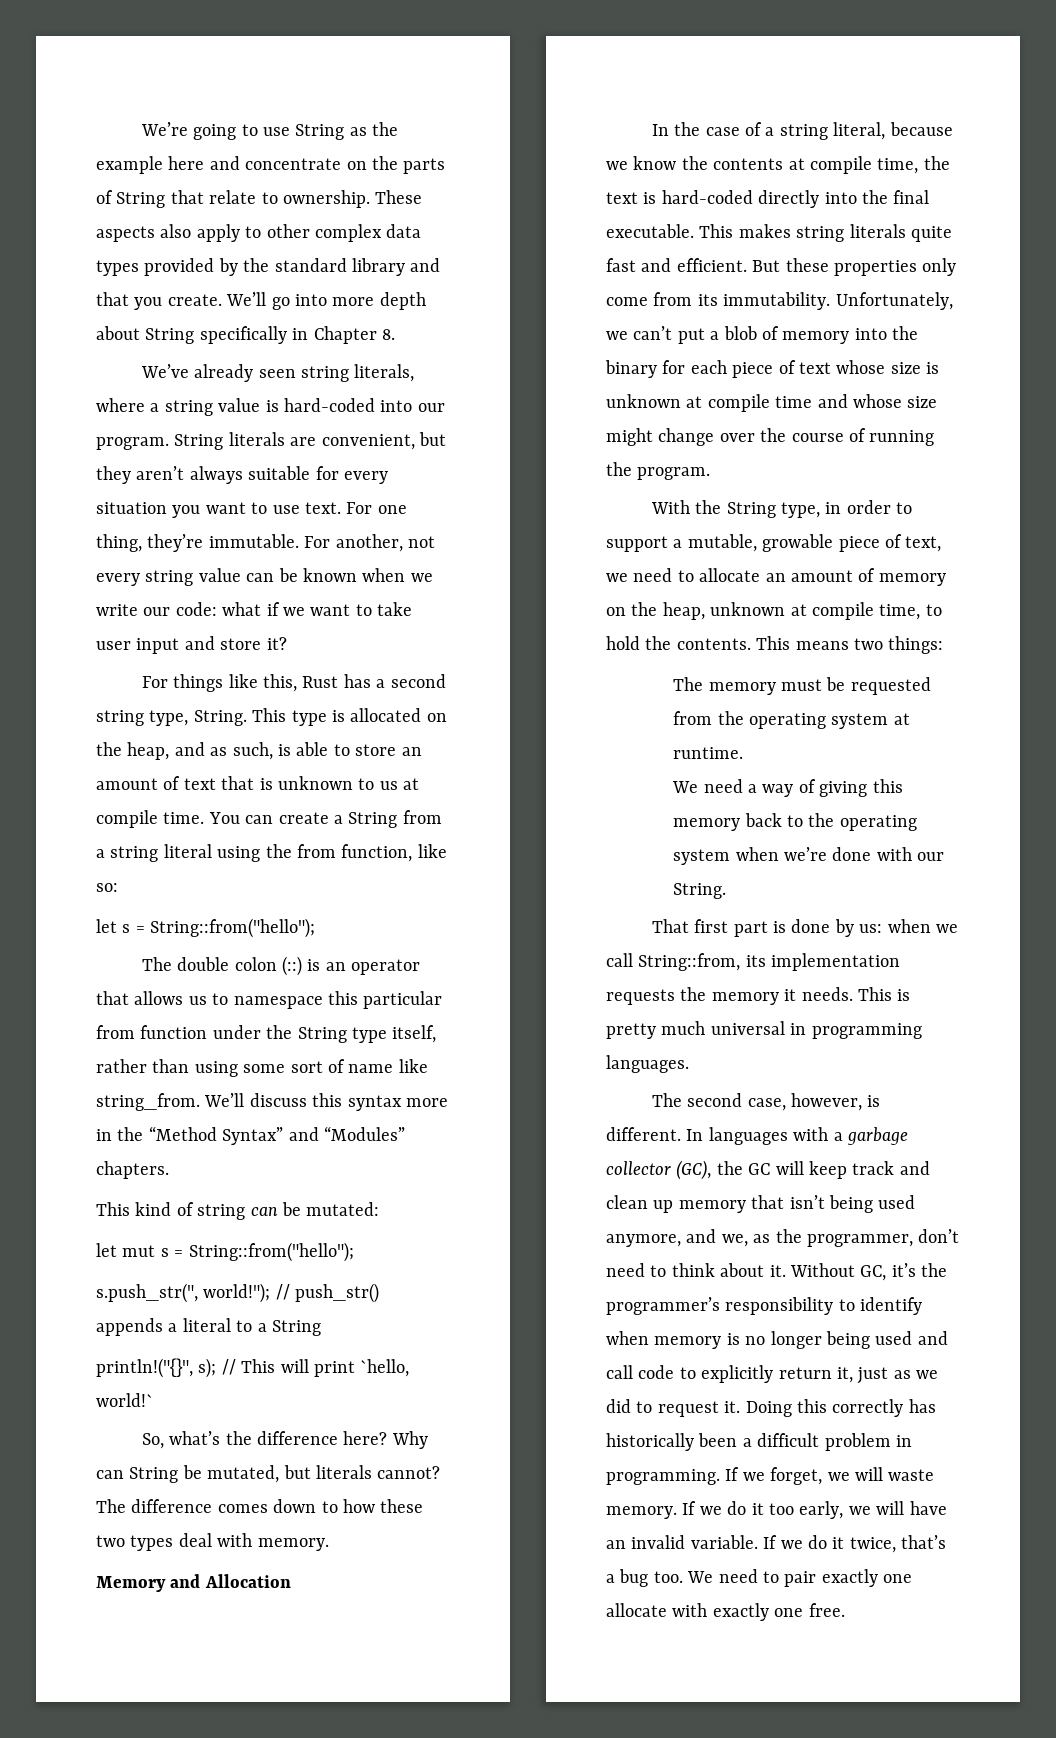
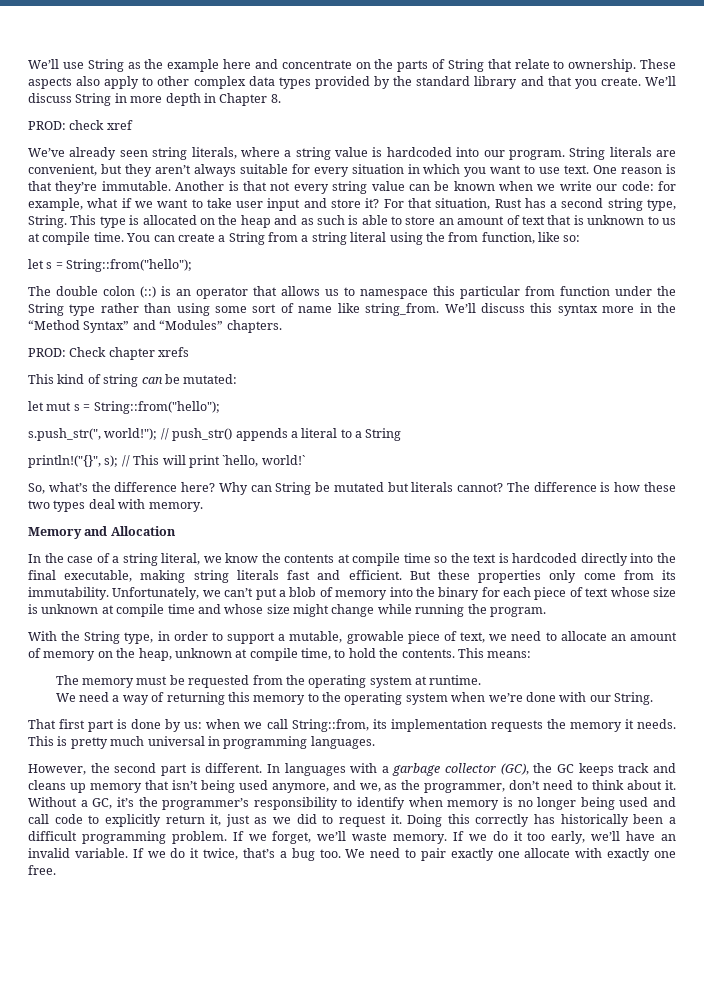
- We’re going to use String as the example here and concentrate on the parts of String that relate to ownership.
+ We’ll use String as the example here and concentrate on the parts of String that relate to ownership.
- We’ll go into more depth about String specifically in Chapter 8.
+ We’ll discuss String in more depth in Chapter 8.
+ PROD: check xref
- We’ve already seen string literals, where a string value is hard-coded into our program.
+ We’ve already seen string literals, where a string value is hardcoded into our program.
- String literals are convenient, but they aren’t always suitable for every situation you want to use text.
+ String literals are convenient, but they aren’t always suitable for every situation in which you want to use text.
- For one thing, they’re immutable. For another, not every string value can be known when we write our code: what if we want to take user input and store it?
- For things like this, Rust has a second string type, String.
+ One reason is that they’re immutable. Another is that not every string value can be known when we write our code: for example, what if we want to take user input and store it? For that situation, Rust has a second string type, String.
- This type is allocated on the heap, and as such, is able to store an amount of text that is unknown to us at compile time.
+ This type is allocated on the heap and as such is able to store an amount of text that is unknown to us at compile time.
- The double colon (::) is an operator that allows us to namespace this particular from function under the String type itself, rather than using some sort of name like string_from.
+ The double colon (::) is an operator that allows us to namespace this particular from function under the String type rather than using some sort of name like string_from.
+ PROD: Check chapter xrefs
- Why can String be mutated, but literals cannot?
+ Why can String be mutated but literals cannot?
- The difference comes down to how these two types deal with memory.
+ The difference is how these two types deal with memory.
- In the case of a string literal, because we know the contents at compile time, the text is hard-coded directly into the final executable. This makes string literals quite fast and efficient.
+ In the case of a string literal, we know the contents at compile time so the text is hardcoded directly into the final executable, making string literals fast and efficient.
- Unfortunately, we can’t put a blob of memory into the binary for each piece of text whose size is unknown at compile time and whose size might change over the course of running the program.
+ Unfortunately, we can’t put a blob of memory into the binary for each piece of text whose size is unknown at compile time and whose size might change while running the program.
- This means two things:
+ This means:
- We need a way of giving this memory back to the operating system when we’re done with our String.
+ We need a way of returning this memory to the operating system when we’re done with our String.
- The second case, however, is different.
+ However, the second part is different.
- In languages with a garbage collector (GC), the GC will keep track and clean up memory that isn’t being used anymore, and we, as the programmer, don’t need to think about it.
+ In languages with a garbage collector (GC), the GC keeps track and cleans up memory that isn’t being used anymore, and we, as the programmer, don’t need to think about it.
- Without GC, it’s the programmer’s responsibility to identify when memory is no longer being used and call code to explicitly return it, just as we did to request it.
+ Without a GC, it’s the programmer’s responsibility to identify when memory is no longer being used and call code to explicitly return it, just as we did to request it.
- Doing this correctly has historically been a difficult problem in programming.
+ Doing this correctly has historically been a difficult programming problem.
- If we forget, we will waste memory.
+ If we forget, we’ll waste memory.
- If we do it too early, we will have an invalid variable.
+ If we do it too early, we’ll have an invalid variable.

